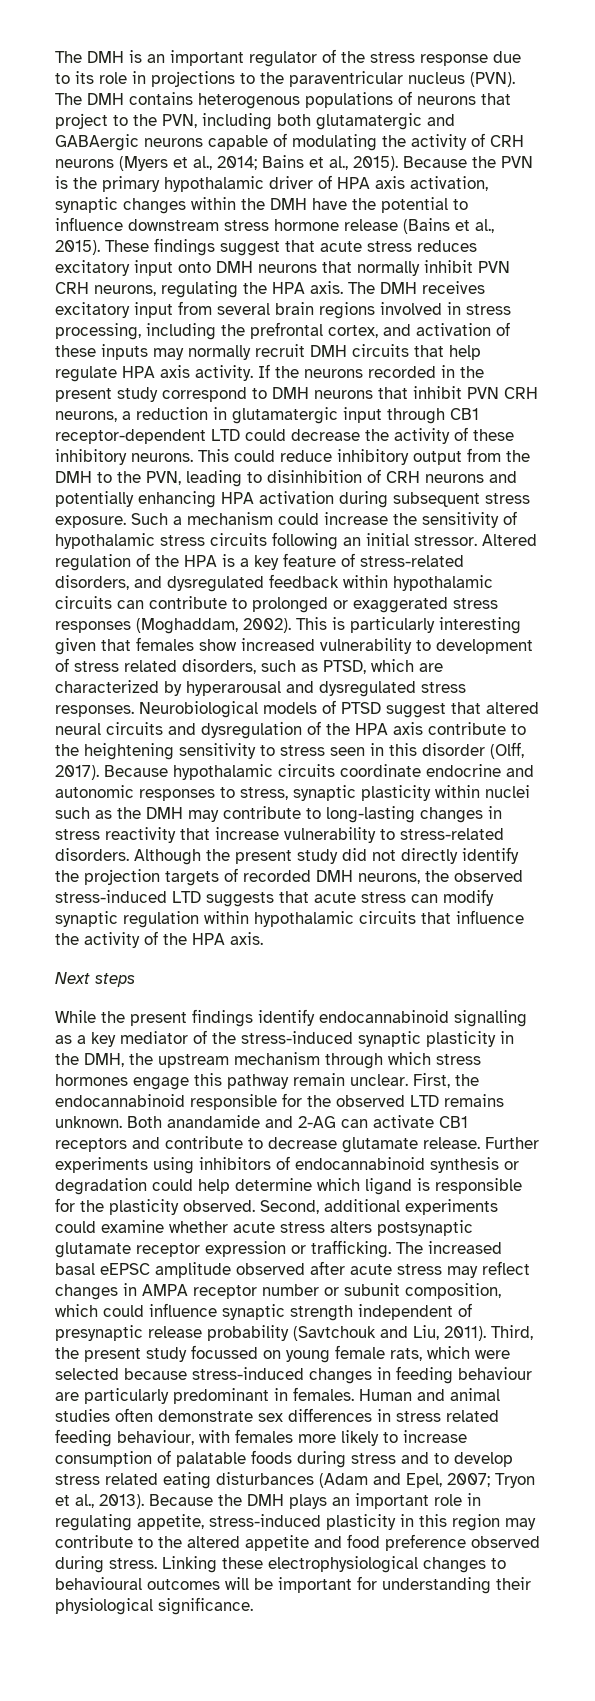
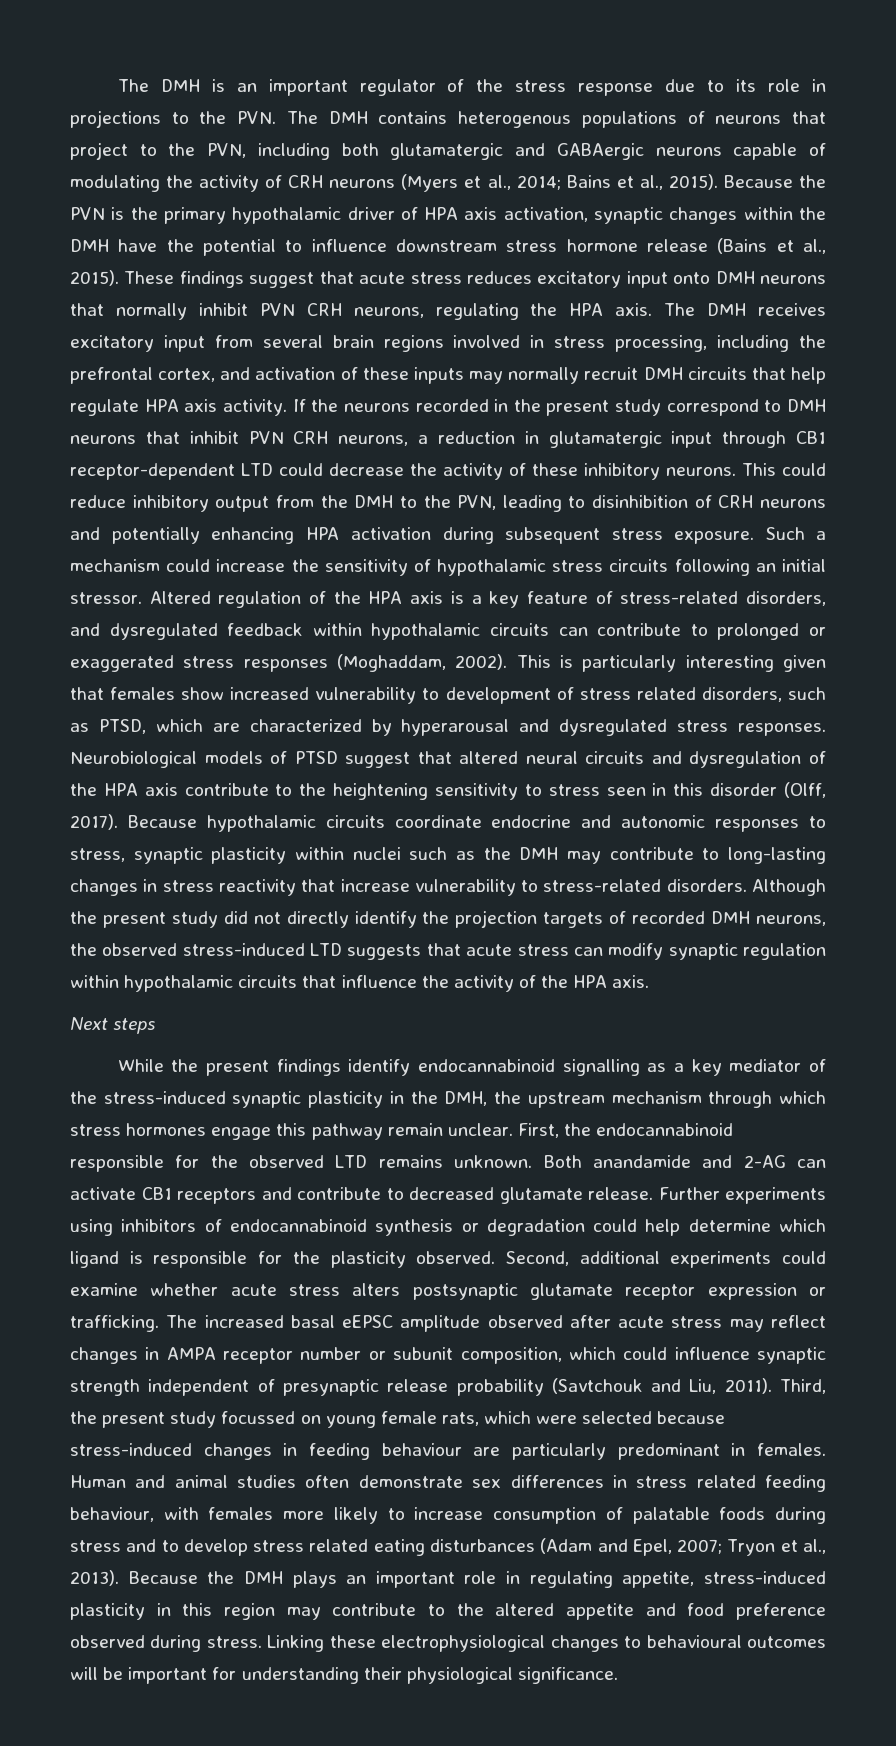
- The DMH is an important regulator of the stress response due to its role in projections to the paraventricular nucleus (PVN). The DMH contains heterogenous populations of neurons that project to the PVN, including both glutamatergic and GABAergic neurons capable of modulating the activity of CRH neurons (Myers et al., 2014; Bains et al., 2015).
+ The DMH is an important regulator of the stress response due to its role in projections to the PVN. The DMH contains heterogenous populations of neurons that project to the PVN, including both glutamatergic and GABAergic neurons capable of modulating the activity of CRH neurons (Myers et al., 2014; Bains et al., 2015).
- Altered regulation of the HPA is a key feature of stress-related disorders, and dysregulated feedback within hypothalamic circuits can contribute to prolonged or exaggerated stress responses (Moghaddam, 2002).
+ Altered regulation of the HPA axis is a key feature of stress-related disorders, and dysregulated feedback within hypothalamic circuits can contribute to prolonged or exaggerated stress responses (Moghaddam, 2002).
- Both anandamide and 2-AG can activate CB1 receptors and contribute to decrease glutamate release.
+ Both anandamide and 2-AG can activate CB1 receptors and contribute to decreased glutamate release.

